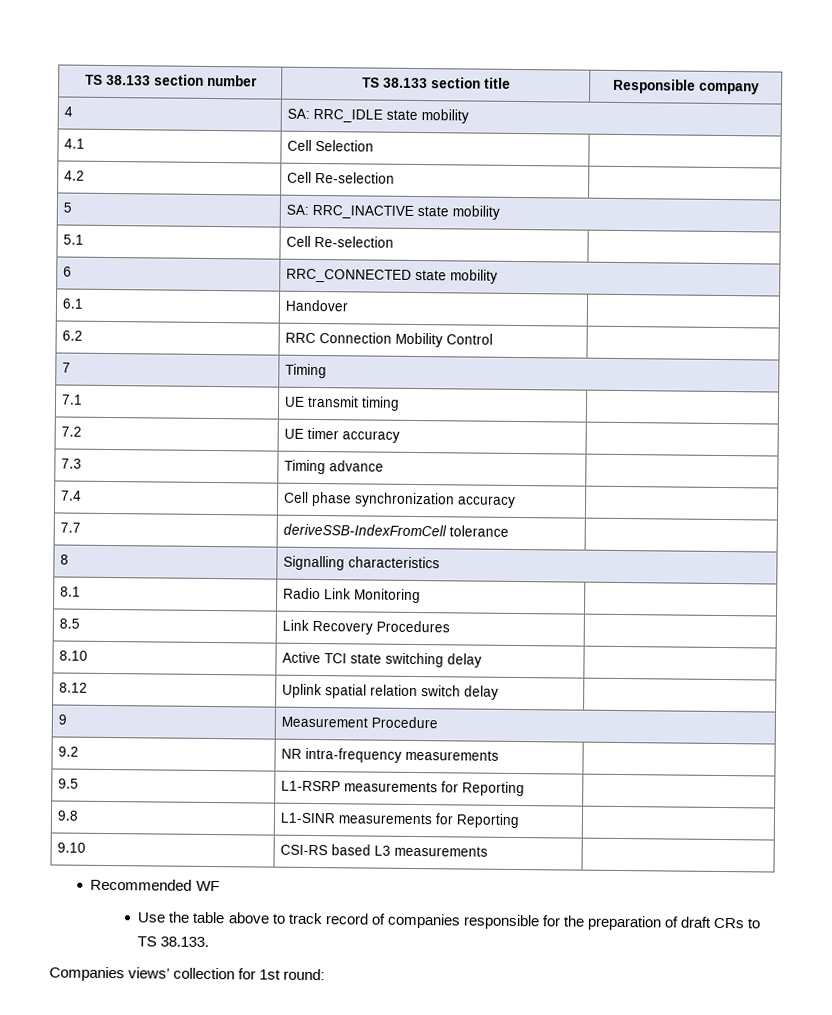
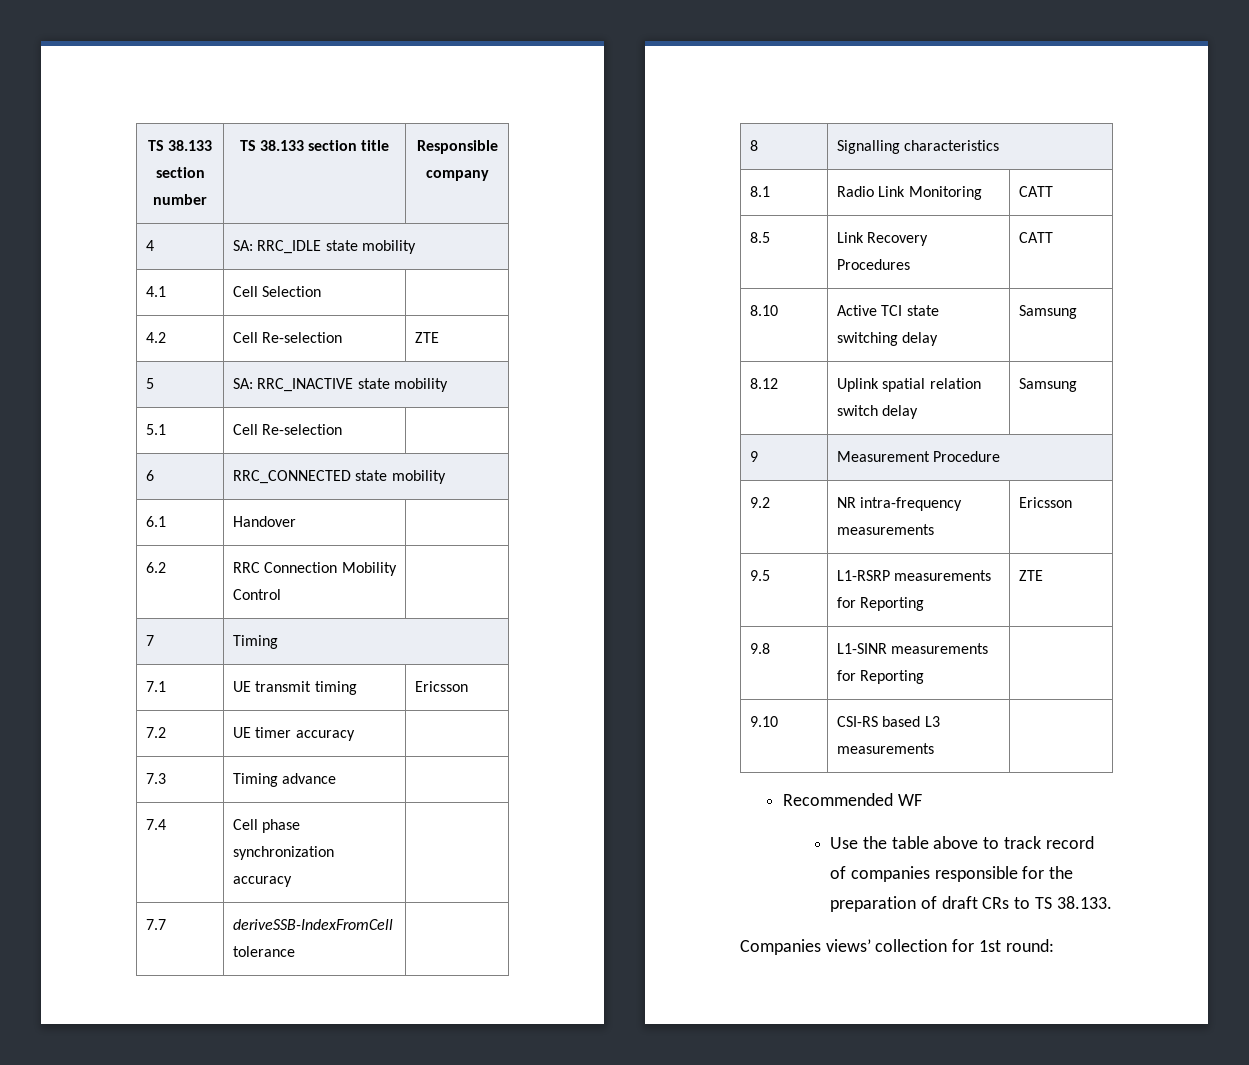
- 4.2 | Cell Re-selection |
+ 4.2 | Cell Re-selection | ZTE
- 7.1 | UE transmit timing |
+ 7.1 | UE transmit timing | Ericsson
- 8.1 | Radio Link Monitoring |
+ 8.1 | Radio Link Monitoring | CATT
- 8.5 | Link Recovery Procedures |
+ 8.5 | Link Recovery Procedures | CATT
- 8.10 | Active TCI state switching delay |
+ 8.10 | Active TCI state switching delay | Samsung
- 8.12 | Uplink spatial relation switch delay |
+ 8.12 | Uplink spatial relation switch delay | Samsung
- 9.2 | NR intra-frequency measurements |
+ 9.2 | NR intra-frequency measurements | Ericsson
- 9.5 | L1-RSRP measurements for Reporting |
+ 9.5 | L1-RSRP measurements for Reporting | ZTE

